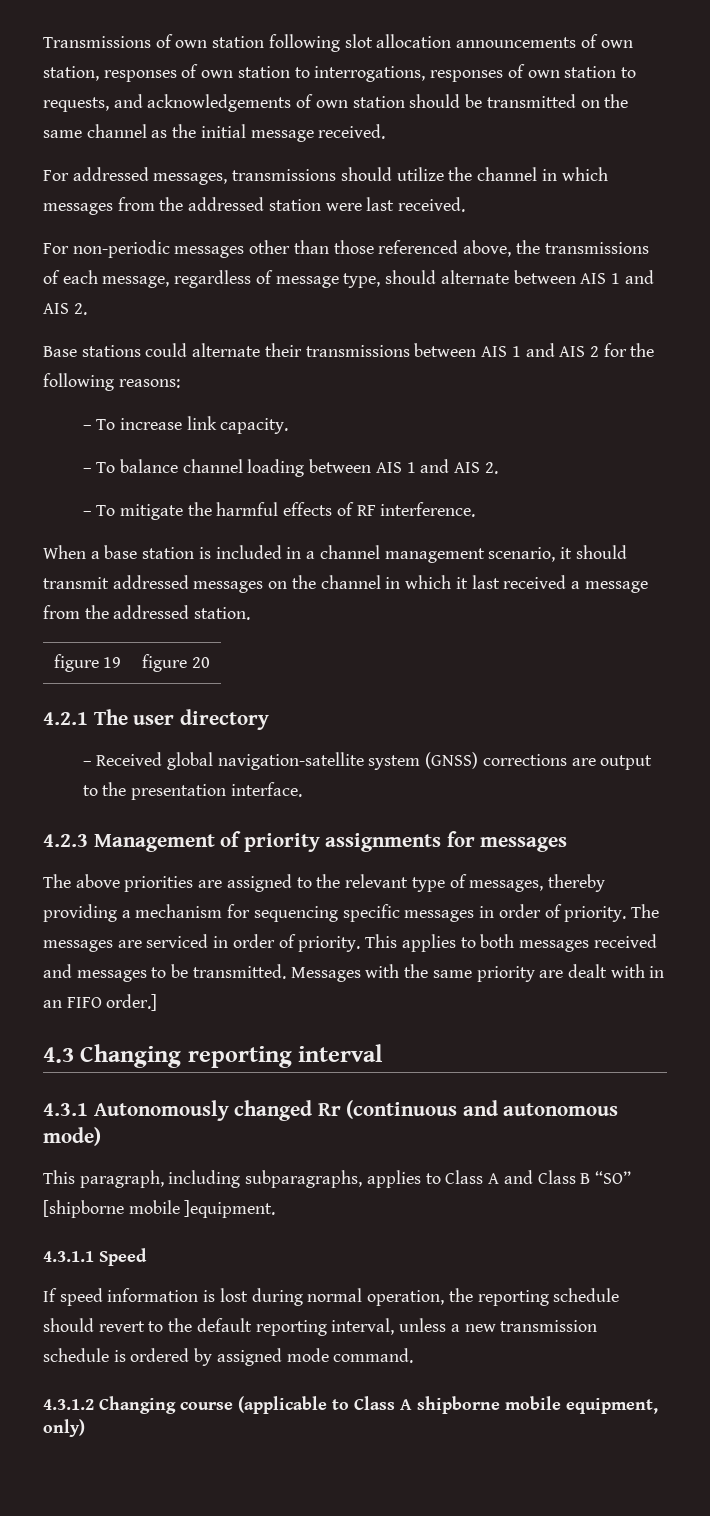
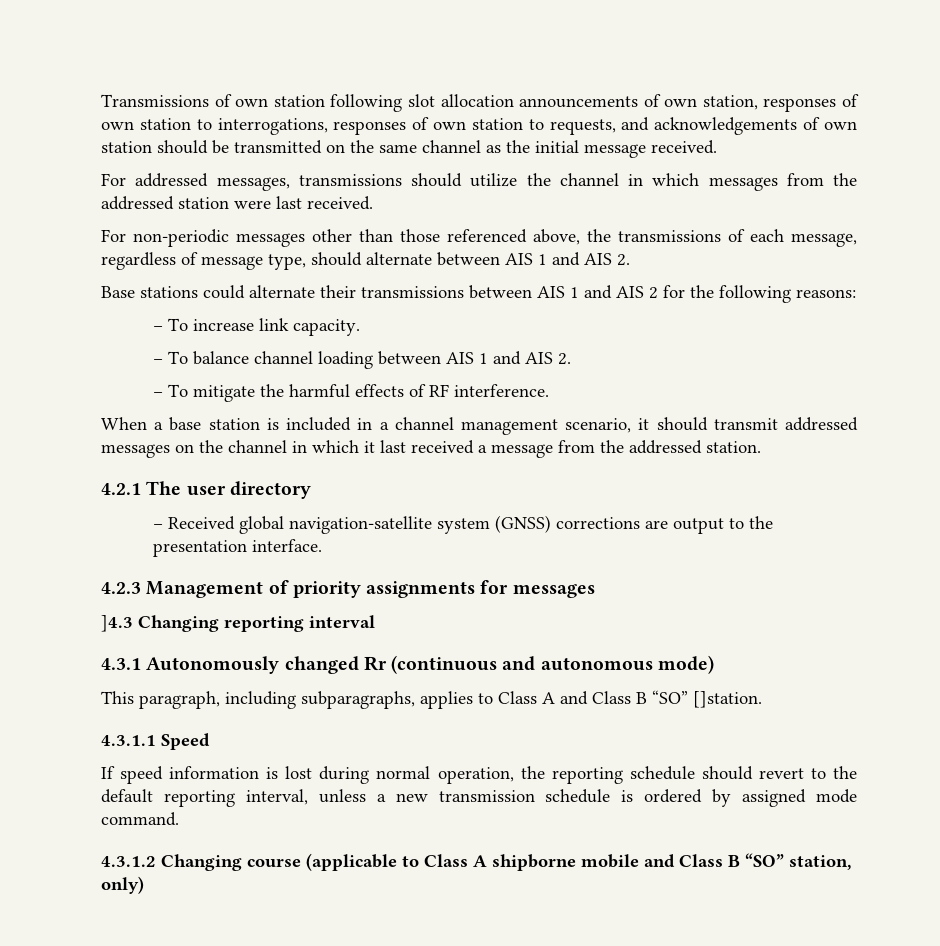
- figure 19 | figure 20
- The above priorities are assigned to the relevant type of messages, thereby providing a mechanism for sequencing specific messages in order of priority. The messages are serviced in order of priority. This applies to both messages received and messages to be transmitted. Messages with the same priority are dealt with in an FIFO order.]
- 4.3 Changing reporting interval
+ ]4.3 Changing reporting interval
- This paragraph, including subparagraphs, applies to Class A and Class B “SO” [shipborne mobile ]equipment.
+ This paragraph, including subparagraphs, applies to Class A and Class B “SO” []station.
- 4.3.1.2 Changing course (applicable to Class A shipborne mobile equipment, only)
+ 4.3.1.2 Changing course (applicable to Class A shipborne mobile and Class B “SO” station, only)

